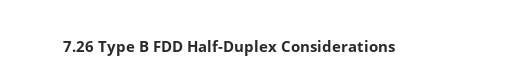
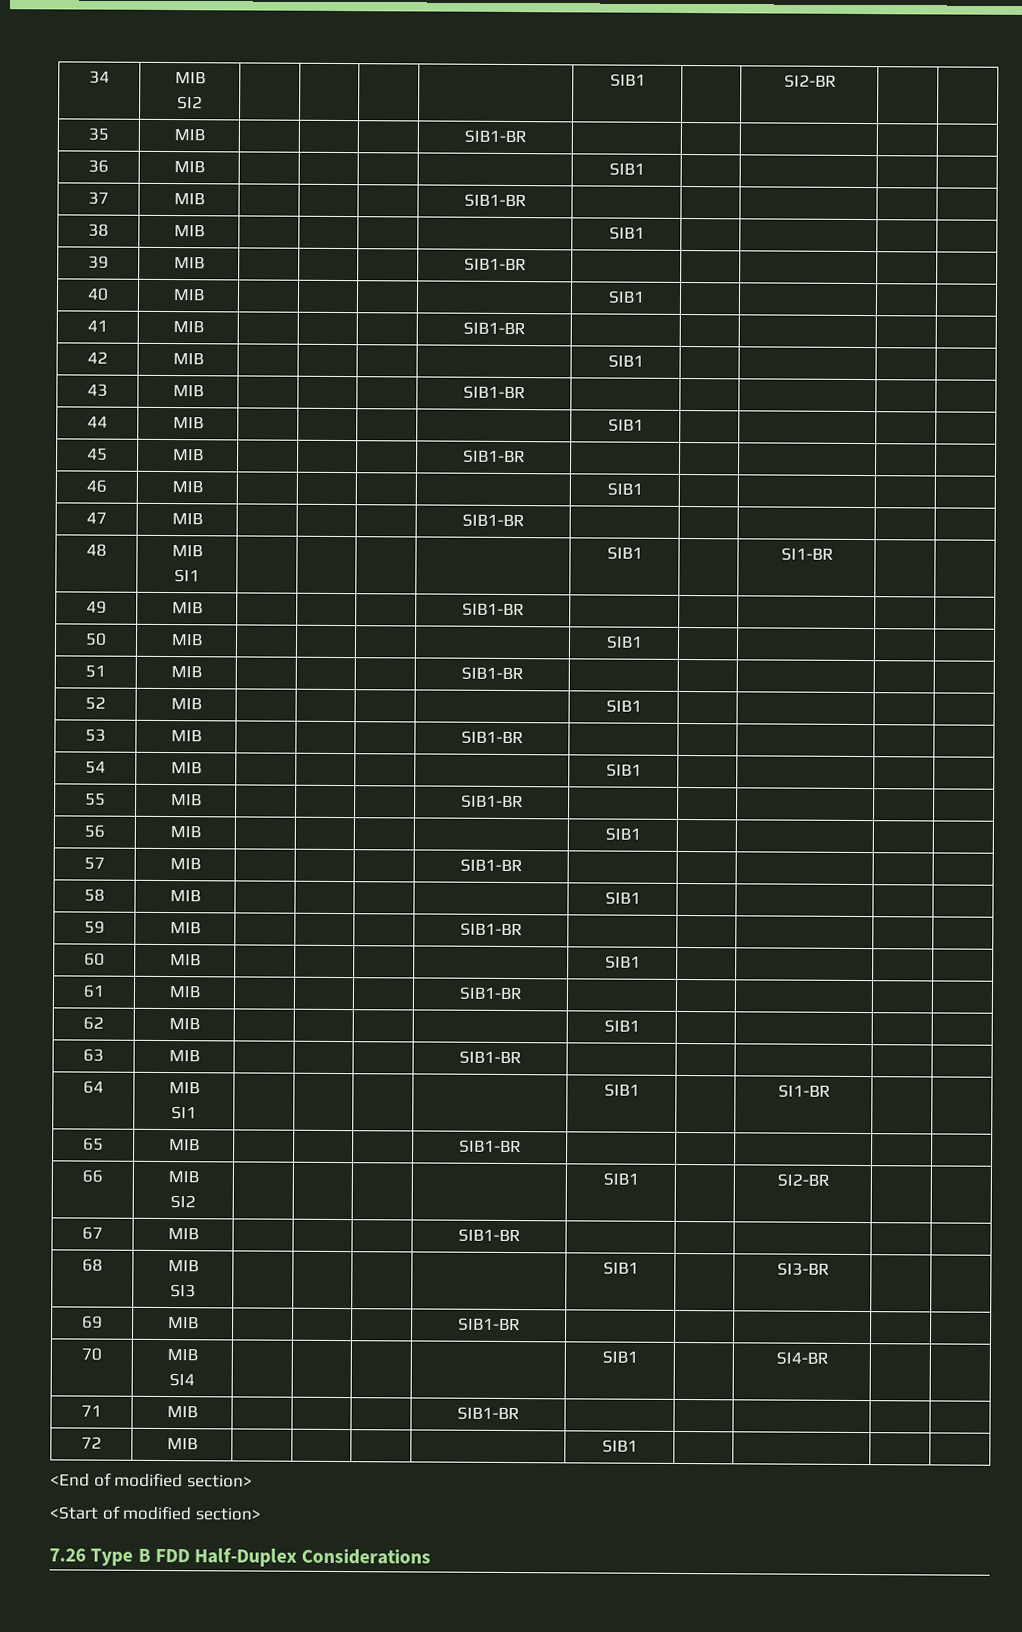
+ 34 | MIB
+ SI2 | | | | | SIB1 | | SI2-BR | |
+ 35 | MIB | | | | SIB1-BR | | | | |
+ 36 | MIB | | | | | SIB1 | | | |
+ 37 | MIB | | | | SIB1-BR | | | | |
+ 38 | MIB | | | | | SIB1 | | | |
+ 39 | MIB | | | | SIB1-BR | | | | |
+ 40 | MIB | | | | | SIB1 | | | |
+ 41 | MIB | | | | SIB1-BR | | | | |
+ 42 | MIB | | | | | SIB1 | | | |
+ 43 | MIB | | | | SIB1-BR | | | | |
+ 44 | MIB | | | | | SIB1 | | | |
+ 45 | MIB | | | | SIB1-BR | | | | |
+ 46 | MIB | | | | | SIB1 | | | |
+ 47 | MIB | | | | SIB1-BR | | | | |
+ 48 | MIB
+ SI1 | | | | | SIB1 | | SI1-BR | |
+ 49 | MIB | | | | SIB1-BR | | | | |
+ 50 | MIB | | | | | SIB1 | | | |
+ 51 | MIB | | | | SIB1-BR | | | | |
+ 52 | MIB | | | | | SIB1 | | | |
+ 53 | MIB | | | | SIB1-BR | | | | |
+ 54 | MIB | | | | | SIB1 | | | |
+ 55 | MIB | | | | SIB1-BR | | | | |
+ 56 | MIB | | | | | SIB1 | | | |
+ 57 | MIB | | | | SIB1-BR | | | | |
+ 58 | MIB | | | | | SIB1 | | | |
+ 59 | MIB | | | | SIB1-BR | | | | |
+ 60 | MIB | | | | | SIB1 | | | |
+ 61 | MIB | | | | SIB1-BR | | | | |
+ 62 | MIB | | | | | SIB1 | | | |
+ 63 | MIB | | | | SIB1-BR | | | | |
+ 64 | MIB
+ SI1 | | | | | SIB1 | | SI1-BR | |
+ 65 | MIB | | | | SIB1-BR | | | | |
+ 66 | MIB
+ SI2 | | | | | SIB1 | | SI2-BR | |
+ 67 | MIB | | | | SIB1-BR | | | | |
+ 68 | MIB
+ SI3 | | | | | SIB1 | | SI3-BR | |
+ 69 | MIB | | | | SIB1-BR | | | | |
+ 70 | MIB
+ SI4 | | | | | SIB1 | | SI4-BR | |
+ 71 | MIB | | | | SIB1-BR | | | | |
+ 72 | MIB | | | | | SIB1 | | | |
+ <End of modified section>
+ <Start of modified section>

